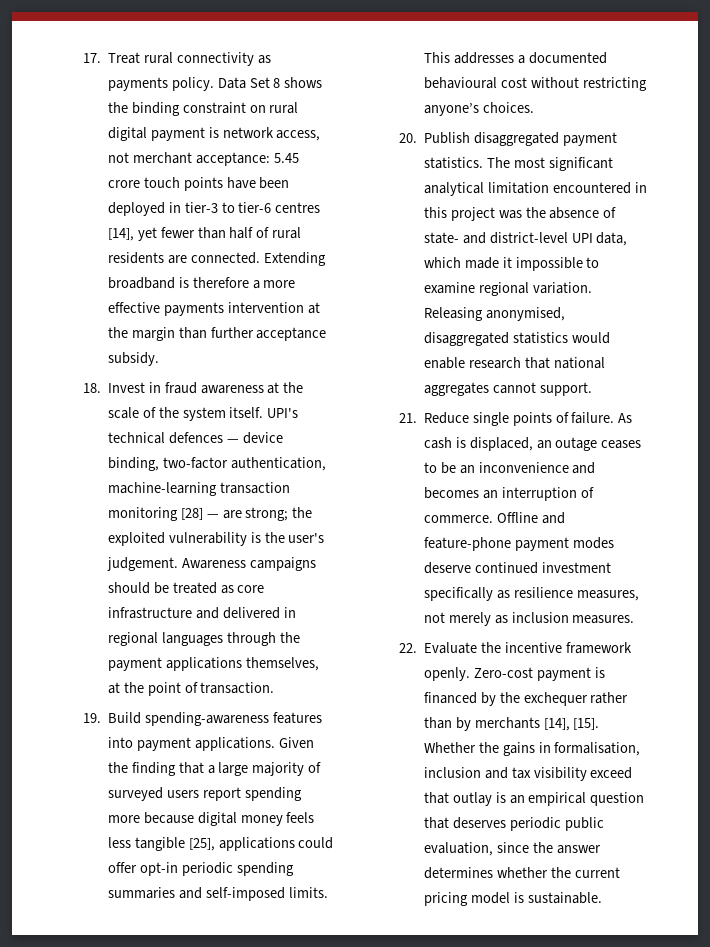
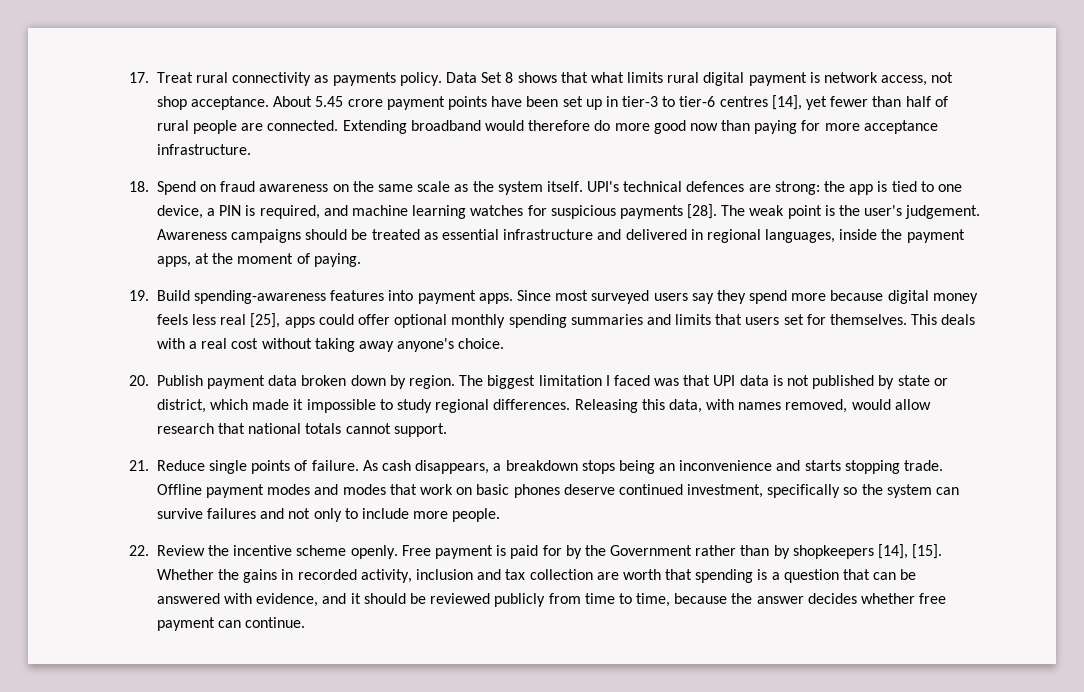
- Data Set 8 shows the binding constraint on rural digital payment is network access, not merchant acceptance: 5.45 crore touch points have been deployed in tier-3 to tier-6 centres [14], yet fewer than half of rural residents are connected.
+ Data Set 8 shows that what limits rural digital payment is network access, not shop acceptance. About 5.45 crore payment points have been set up in tier-3 to tier-6 centres [14], yet fewer than half of rural people are connected.
- Extending broadband is therefore a more effective payments intervention at the margin than further acceptance subsidy.
- 18. Invest in fraud awareness at the scale of the system itself.
+ Extending broadband would therefore do more good now than paying for more acceptance infrastructure.
+ 18. Spend on fraud awareness on the same scale as the system itself.
- UPI's technical defences — device binding, two-factor authentication, machine-learning transaction monitoring [28] — are strong; the exploited vulnerability is the user's judgement.
+ UPI's technical defences are strong: the app is tied to one device, a PIN is required, and machine learning watches for suspicious payments [28]. The weak point is the user's judgement.
- Awareness campaigns should be treated as core infrastructure and delivered in regional languages through the payment applications themselves, at the point of transaction.
+ Awareness campaigns should be treated as essential infrastructure and delivered in regional languages, inside the payment apps, at the moment of paying.
- 19. Build spending-awareness features into payment applications. Given the finding that a large majority of surveyed users report spending more because digital money feels less tangible [25], applications could offer opt-in periodic spending summaries and self-imposed limits. This addresses a documented behavioural cost without restricting anyone’s choices.
- 20. Publish disaggregated payment statistics. The most significant analytical limitation encountered in this project was the absence of state- and district-level UPI data, which made it impossible to examine regional variation. Releasing anonymised, disaggregated statistics would enable research that national aggregates cannot support.
+ 19. Build spending-awareness features into payment apps. Since most surveyed users say they spend more because digital money feels less real [25], apps could offer optional monthly spending summaries and limits that users set for themselves. This deals with a real cost without taking away anyone's choice.
+ 20. Publish payment data broken down by region. The biggest limitation I faced was that UPI data is not published by state or district, which made it impossible to study regional differences. Releasing this data, with names removed, would allow research that national totals cannot support.
- As cash is displaced, an outage ceases to be an inconvenience and becomes an interruption of commerce. Offline and feature-phone payment modes deserve continued investment specifically as resilience measures, not merely as inclusion measures.
+ As cash disappears, a breakdown stops being an inconvenience and starts stopping trade. Offline payment modes and modes that work on basic phones deserve continued investment, specifically so the system can survive failures and not only to include more people.
- 22. Evaluate the incentive framework openly. Zero-cost payment is financed by the exchequer rather than by merchants [14], [15].
+ 22. Review the incentive scheme openly. Free payment is paid for by the Government rather than by shopkeepers [14], [15].
- Whether the gains in formalisation, inclusion and tax visibility exceed that outlay is an empirical question that deserves periodic public evaluation, since the answer determines whether the current pricing model is sustainable.
+ Whether the gains in recorded activity, inclusion and tax collection are worth that spending is a question that can be answered with evidence, and it should be reviewed publicly from time to time, because the answer decides whether free payment can continue.

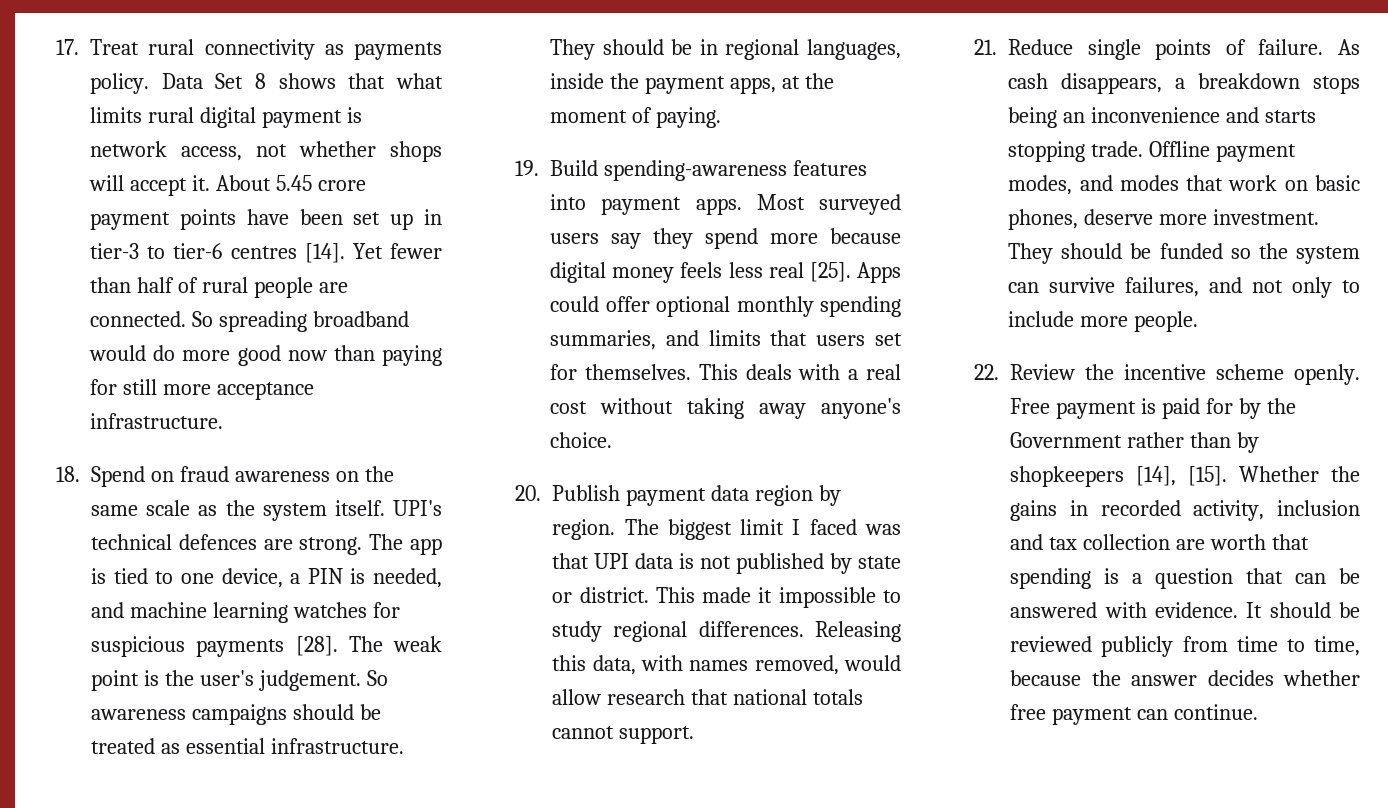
- Data Set 8 shows that what limits rural digital payment is network access, not shop acceptance.
+ Data Set 8 shows that what limits rural digital payment is network access, not whether shops will accept it.
- About 5.45 crore payment points have been set up in tier-3 to tier-6 centres [14], yet fewer than half of rural people are connected.
+ About 5.45 crore payment points have been set up in tier-3 to tier-6 centres [14]. Yet fewer than half of rural people are connected.
- Extending broadband would therefore do more good now than paying for more acceptance infrastructure.
+ So spreading broadband would do more good now than paying for still more acceptance infrastructure.
- UPI's technical defences are strong: the app is tied to one device, a PIN is required, and machine learning watches for suspicious payments [28].
+ UPI's technical defences are strong. The app is tied to one device, a PIN is needed, and machine learning watches for suspicious payments [28].
- Awareness campaigns should be treated as essential infrastructure and delivered in regional languages, inside the payment apps, at the moment of paying.
+ So awareness campaigns should be treated as essential infrastructure. They should be in regional languages, inside the payment apps, at the moment of paying.
- Since most surveyed users say they spend more because digital money feels less real [25], apps could offer optional monthly spending summaries and limits that users set for themselves.
+ Most surveyed users say they spend more because digital money feels less real [25]. Apps could offer optional monthly spending summaries, and limits that users set for themselves.
- 20. Publish payment data broken down by region.
+ 20. Publish payment data region by region.
- The biggest limitation I faced was that UPI data is not published by state or district, which made it impossible to study regional differences.
+ The biggest limit I faced was that UPI data is not published by state or district. This made it impossible to study regional differences.
- Offline payment modes and modes that work on basic phones deserve continued investment, specifically so the system can survive failures and not only to include more people.
+ Offline payment modes, and modes that work on basic phones, deserve more investment. They should be funded so the system can survive failures, and not only to include more people.
- Whether the gains in recorded activity, inclusion and tax collection are worth that spending is a question that can be answered with evidence, and it should be reviewed publicly from time to time, because the answer decides whether free payment can continue.
+ Whether the gains in recorded activity, inclusion and tax collection are worth that spending is a question that can be answered with evidence. It should be reviewed publicly from time to time, because the answer decides whether free payment can continue.

